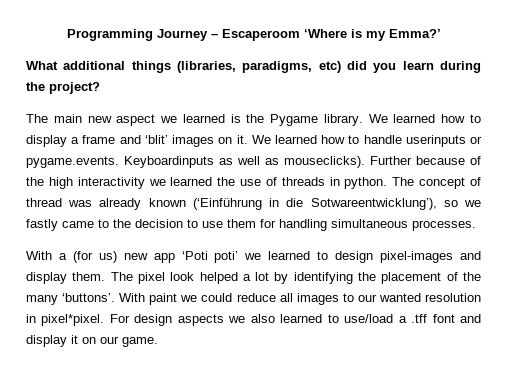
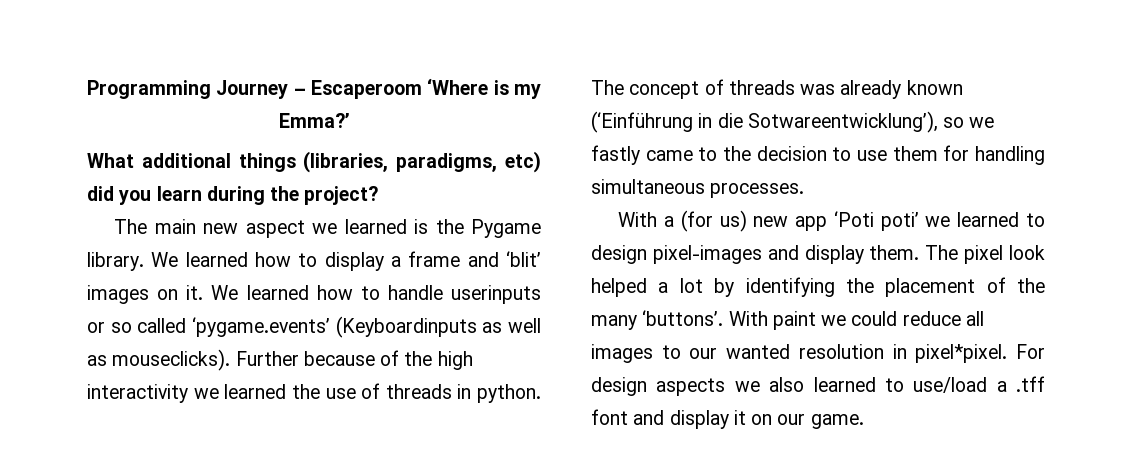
- We learned how to handle userinputs or pygame.events. Keyboardinputs as well as mouseclicks).
+ We learned how to handle userinputs or so called ‘pygame.events’ (Keyboardinputs as well as mouseclicks).
- The concept of thread was already known (‘Einführung in die Sotwareentwicklung’), so we fastly came to the decision to use them for handling simultaneous processes.
+ The concept of threads was already known (‘Einführung in die Sotwareentwicklung’), so we fastly came to the decision to use them for handling simultaneous processes.

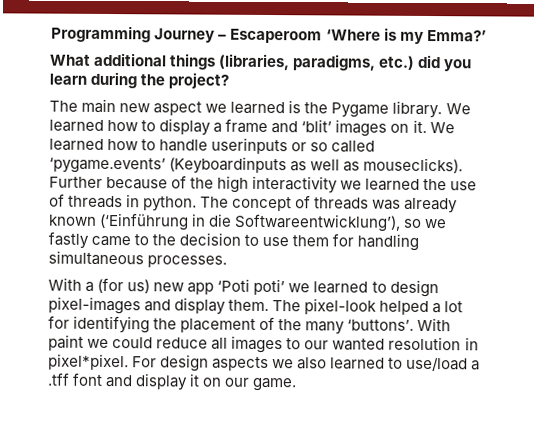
- What additional things (libraries, paradigms, etc) did you learn during the project?
+ What additional things (libraries, paradigms, etc.) did you learn during the project?
- The concept of threads was already known (‘Einführung in die Sotwareentwicklung’), so we fastly came to the decision to use them for handling simultaneous processes.
+ The concept of threads was already known (‘Einführung in die Softwareentwicklung’), so we fastly came to the decision to use them for handling simultaneous processes.
- The pixel look helped a lot by identifying the placement of the many ‘buttons’.
+ The pixel-look helped a lot for identifying the placement of the many ‘buttons’.

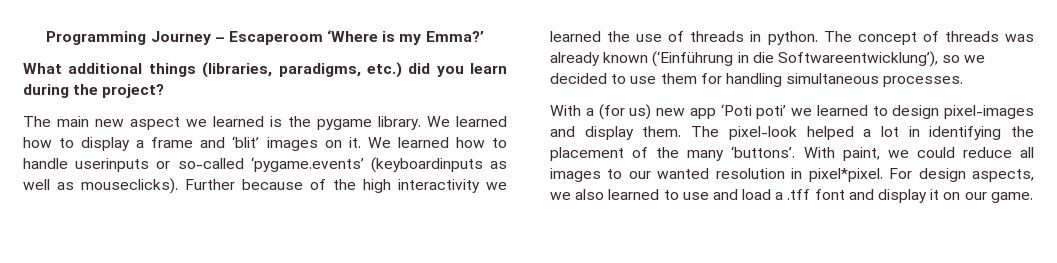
- The main new aspect we learned is the Pygame library.
+ The main new aspect we learned is the pygame library.
- We learned how to handle userinputs or so called ‘pygame.events’ (Keyboardinputs as well as mouseclicks).
+ We learned how to handle userinputs or so-called ‘pygame.events’ (keyboardinputs as well as mouseclicks).
- The concept of threads was already known (‘Einführung in die Softwareentwicklung’), so we fastly came to the decision to use them for handling simultaneous processes.
+ The concept of threads was already known (‘Einführung in die Softwareentwicklung’), so we decided to use them for handling simultaneous processes.
- The pixel-look helped a lot for identifying the placement of the many ‘buttons’.
+ The pixel-look helped a lot in identifying the placement of the many ‘buttons’.
- With paint we could reduce all images to our wanted resolution in pixel*pixel.
+ With paint, we could reduce all images to our wanted resolution in pixel*pixel.
- For design aspects we also learned to use/load a .tff font and display it on our game.
+ For design aspects, we also learned to use and load a .tff font and display it on our game.

